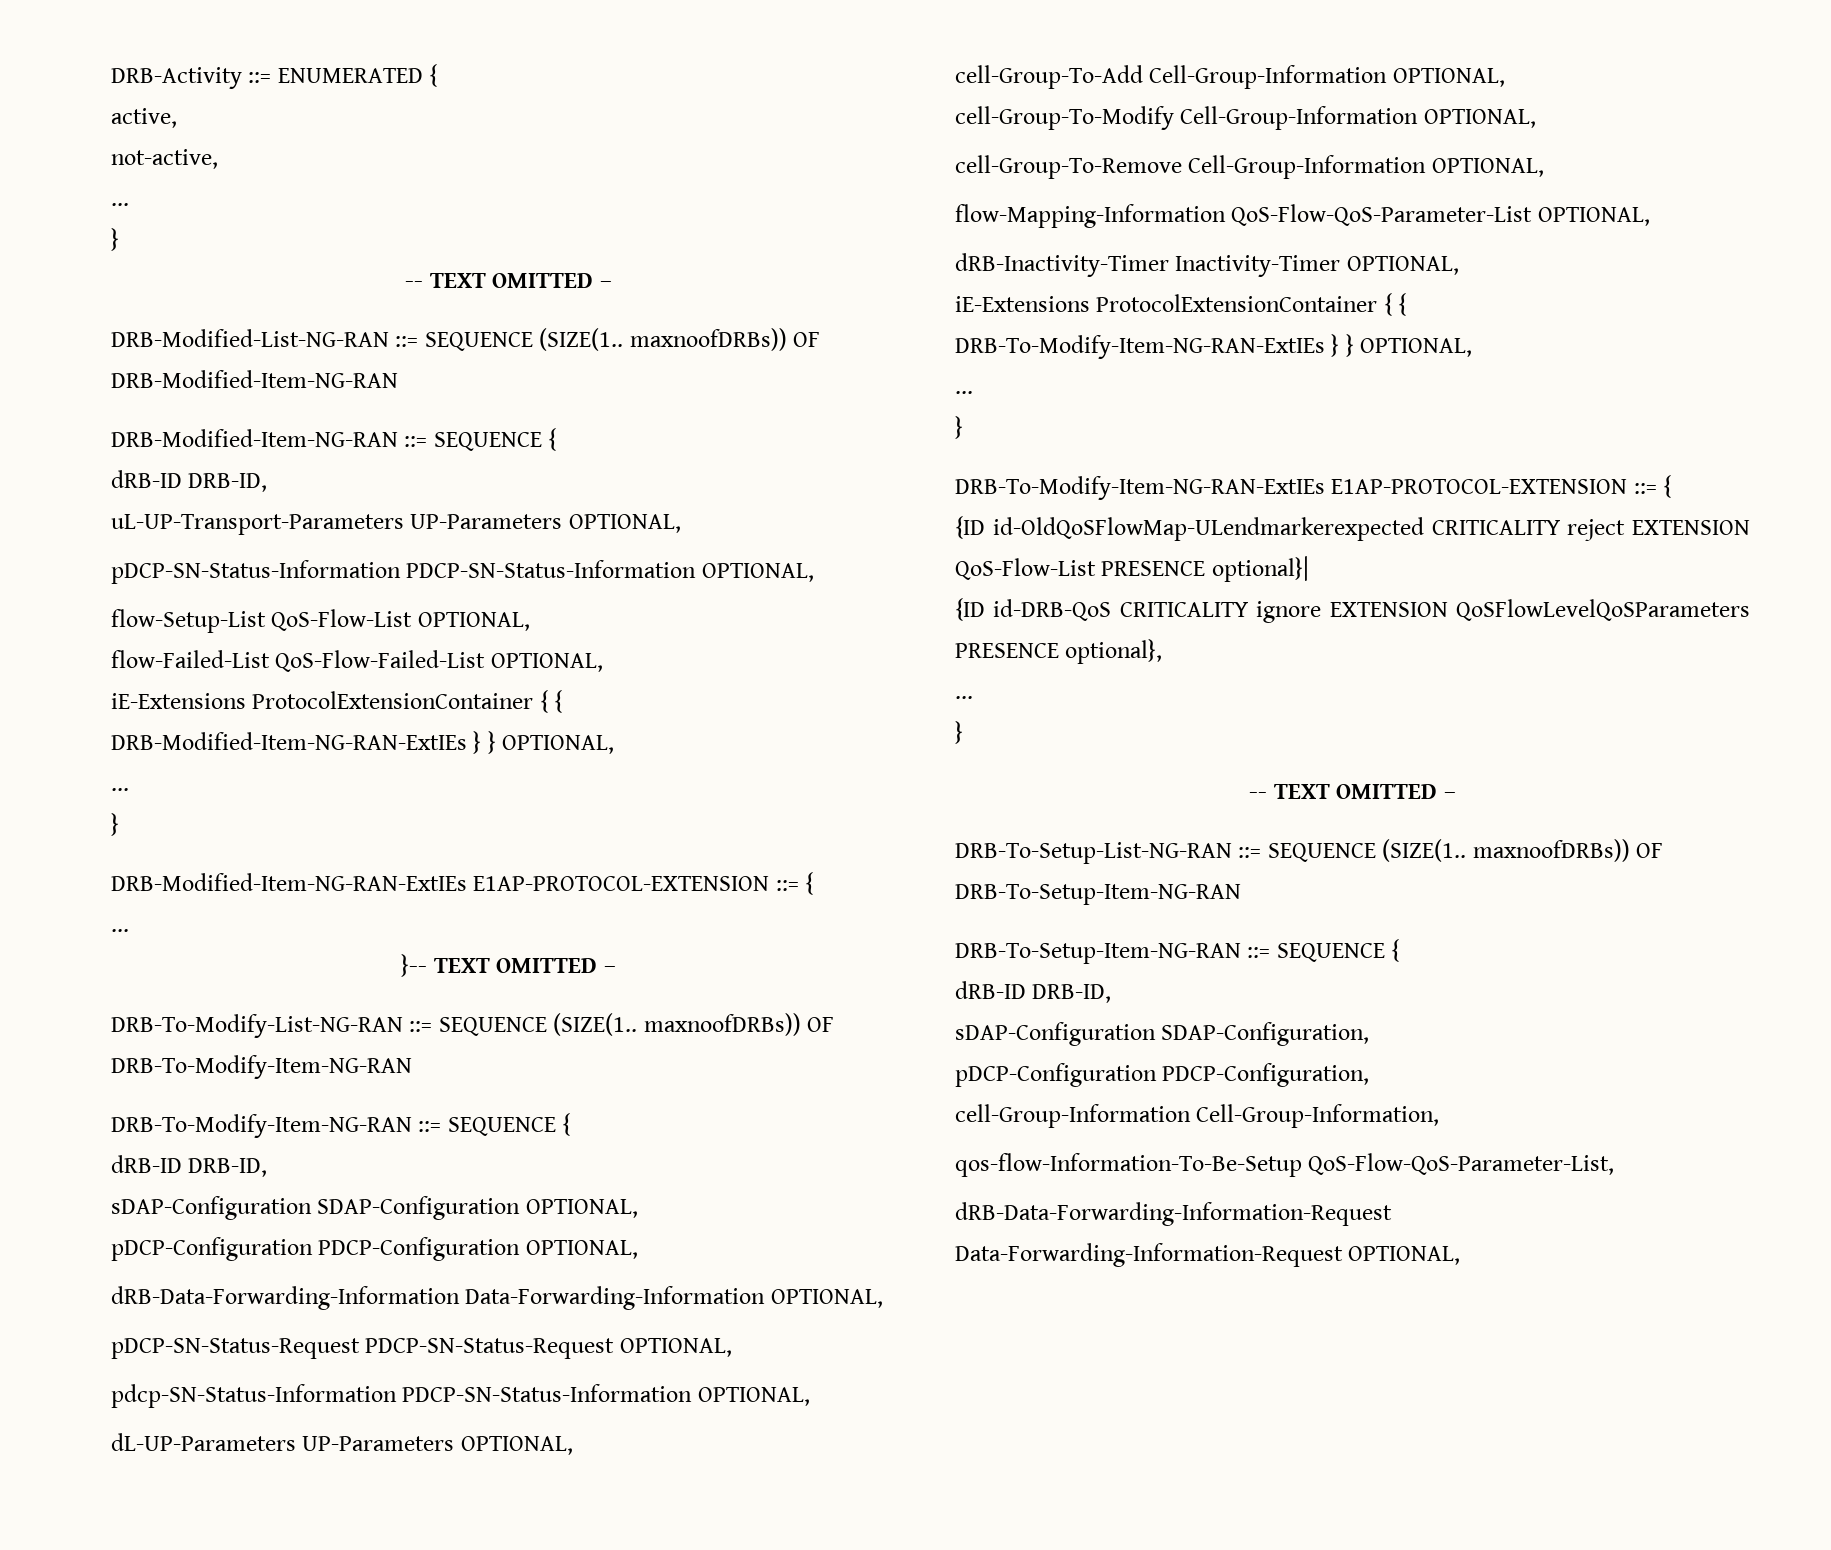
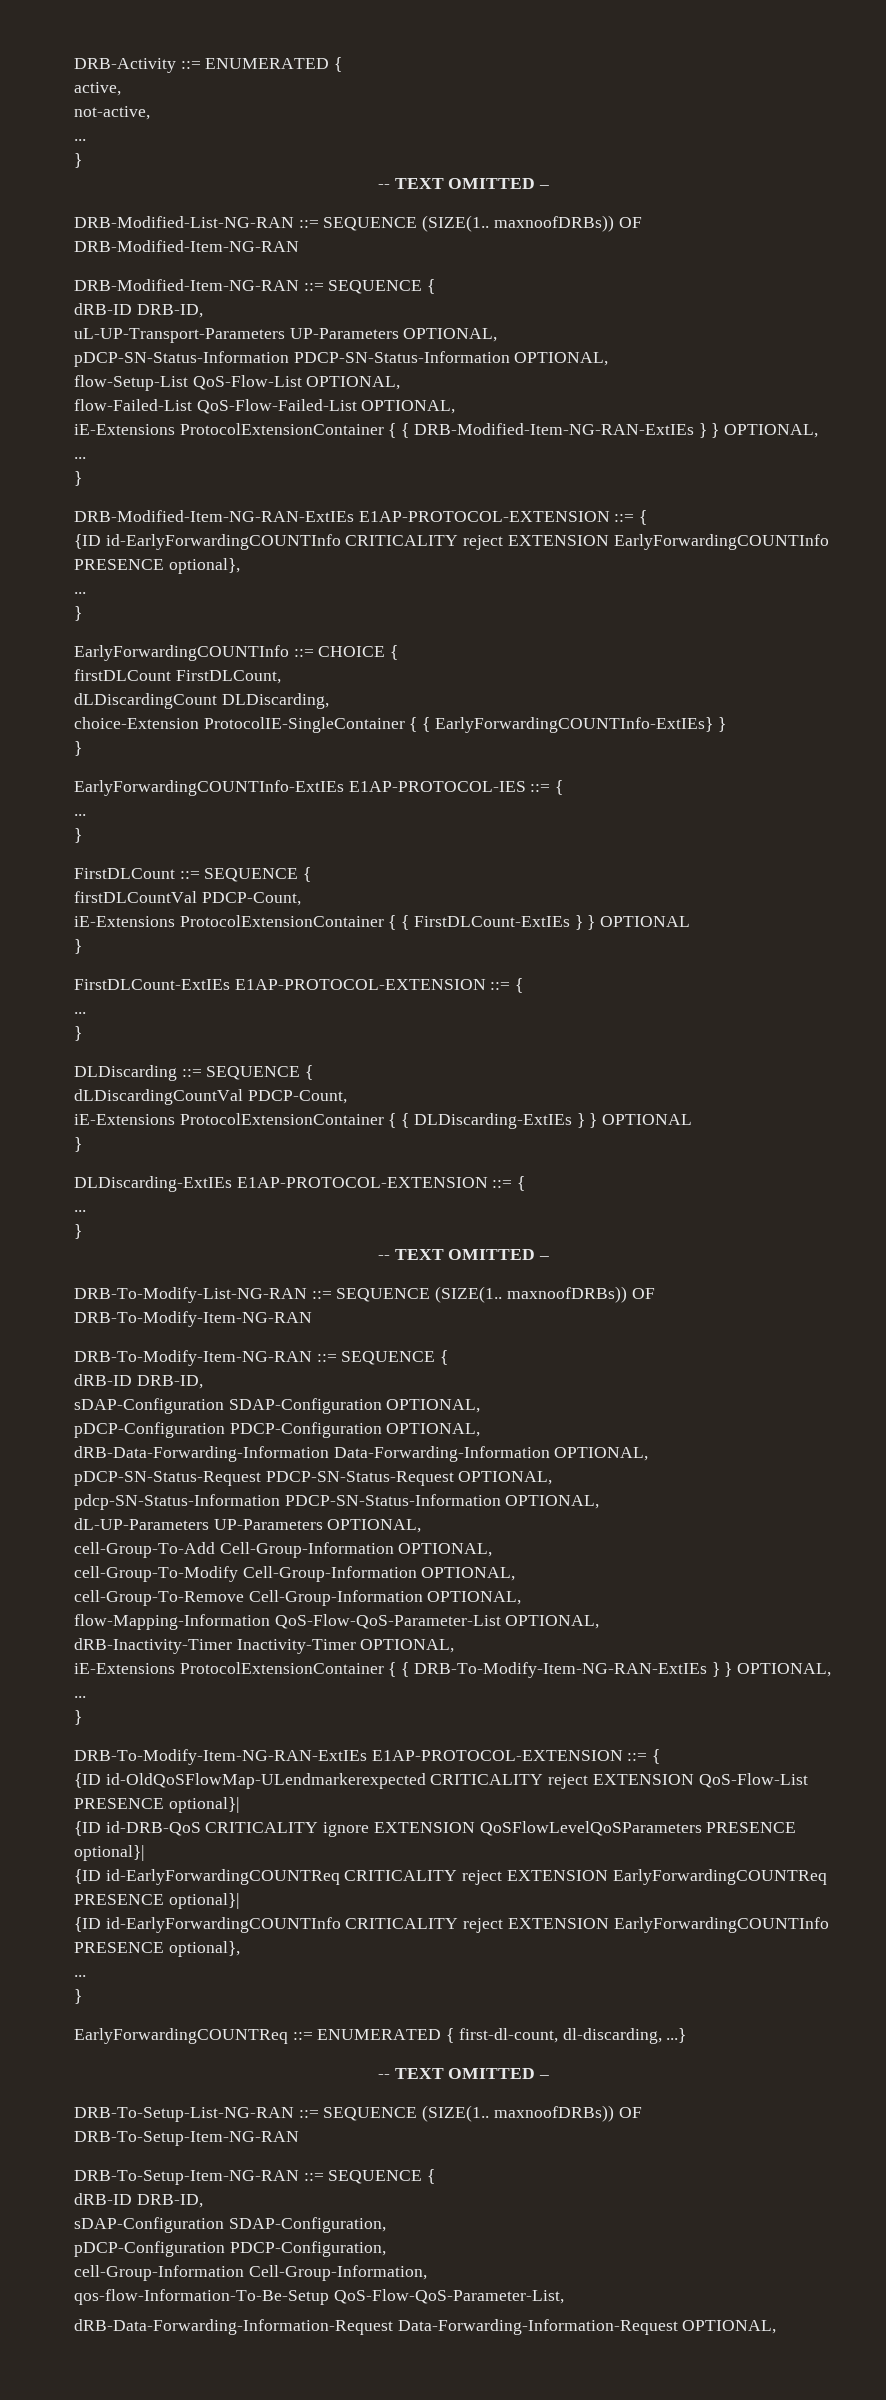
  DRB-Modified-Item-NG-RAN-ExtIEs E1AP-PROTOCOL-EXTENSION ::= {
+ {ID id-EarlyForwardingCOUNTInfo CRITICALITY reject EXTENSION EarlyForwardingCOUNTInfo PRESENCE optional},
  ...
- }-- TEXT OMITTED –
+ }
+ EarlyForwardingCOUNTInfo ::= CHOICE {
+ firstDLCount FirstDLCount,
+ dLDiscardingCount DLDiscarding,
+ choice-Extension ProtocolIE-SingleContainer { { EarlyForwardingCOUNTInfo-ExtIEs} }
+ }
+ EarlyForwardingCOUNTInfo-ExtIEs E1AP-PROTOCOL-IES ::= {
+ ...
+ }
+ FirstDLCount ::= SEQUENCE {
+ firstDLCountVal PDCP-Count,
+ iE-Extensions ProtocolExtensionContainer { { FirstDLCount-ExtIEs } } OPTIONAL
+ }
+ FirstDLCount-ExtIEs E1AP-PROTOCOL-EXTENSION ::= {
+ ...
+ }
+ DLDiscarding ::= SEQUENCE {
+ dLDiscardingCountVal PDCP-Count,
+ iE-Extensions ProtocolExtensionContainer { { DLDiscarding-ExtIEs } } OPTIONAL
+ }
+ DLDiscarding-ExtIEs E1AP-PROTOCOL-EXTENSION ::= {
+ ...
+ }
+ -- TEXT OMITTED –
- {ID id-DRB-QoS CRITICALITY ignore EXTENSION QoSFlowLevelQoSParameters PRESENCE optional},
+ {ID id-DRB-QoS CRITICALITY ignore EXTENSION QoSFlowLevelQoSParameters PRESENCE optional}|
+ {ID id-EarlyForwardingCOUNTReq CRITICALITY reject EXTENSION EarlyForwardingCOUNTReq PRESENCE optional}|
+ {ID id-EarlyForwardingCOUNTInfo CRITICALITY reject EXTENSION EarlyForwardingCOUNTInfo PRESENCE optional},
  ...
  }
+ EarlyForwardingCOUNTReq ::= ENUMERATED { first-dl-count, dl-discarding, ...}

